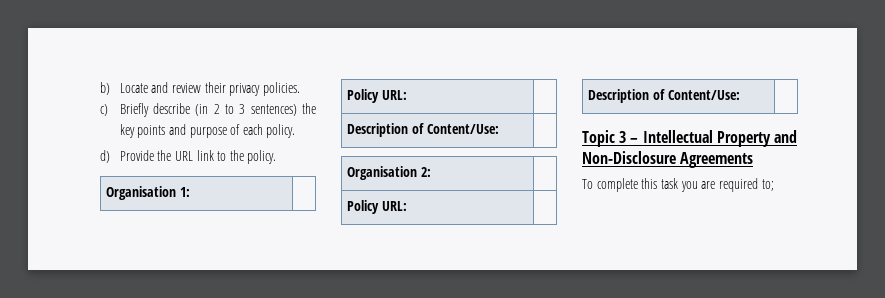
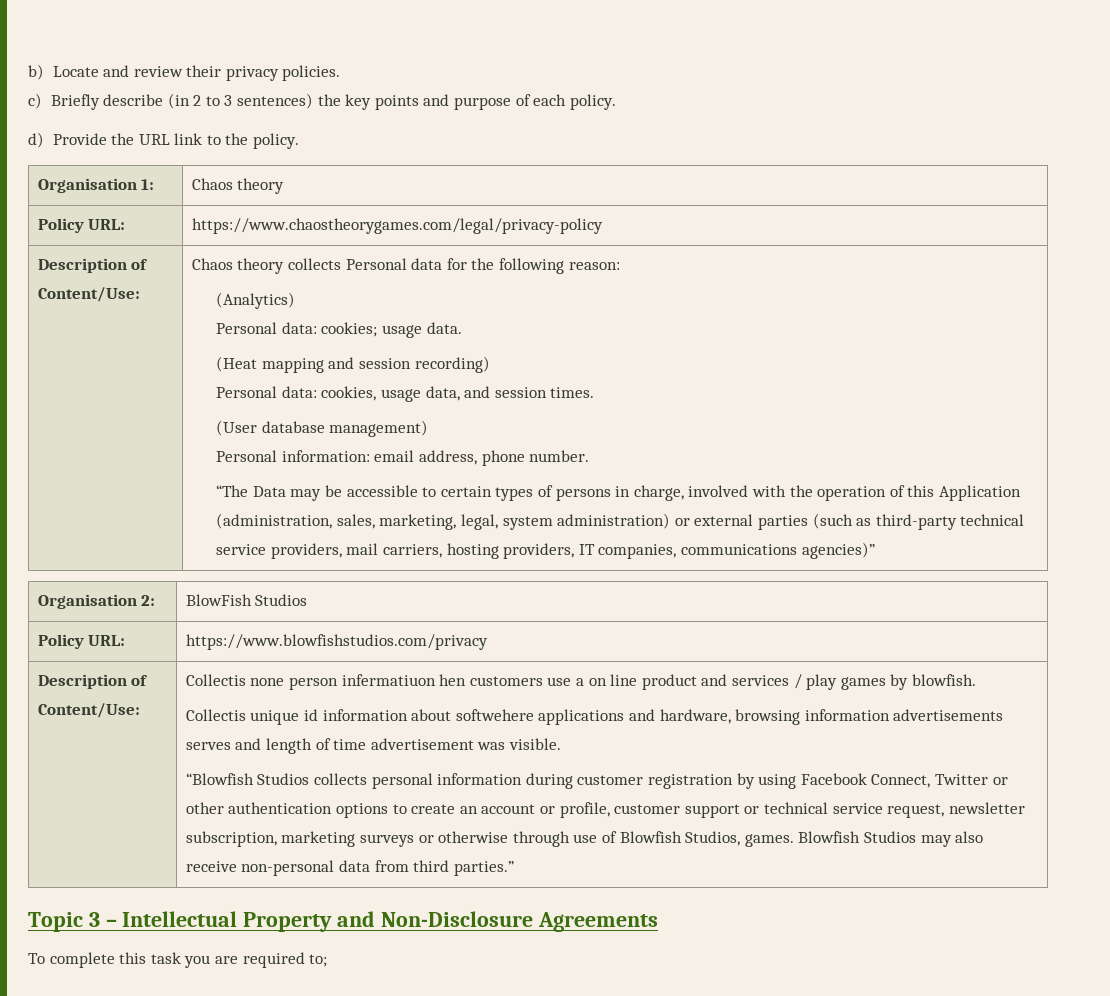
- Organisation 1: |
- Policy URL: |
- Description of Content/Use: |
+ Organisation 1: | Chaos theory
+ Policy URL: | https://www.chaostheorygames.com/legal/privacy-policy
+ Description of Content/Use: | Chaos theory collects Personal data for the following reason:
+ (Analytics)
+ Personal data: cookies; usage data.
+ (Heat mapping and session recording)
+ Personal data: cookies, usage data, and session times.
+ (User database management)
+ Personal information: email address, phone number.
+ “The Data may be accessible to certain types of persons in charge, involved with the operation of this Application (administration, sales, marketing, legal, system administration) or external parties (such as third-party technical service providers, mail carriers, hosting providers, IT companies, communications agencies)”
- Organisation 2: |
- Policy URL: |
- Description of Content/Use: |
+ Organisation 2: | BlowFish Studios
+ Policy URL: | https://www.blowfishstudios.com/privacy
+ Description of Content/Use: | Collectis none person infermatiuon hen customers use a on line product and services / play games by blowfish.
+ Collectis unique id information about softwehere applications and hardware, browsing information advertisements serves and length of time advertisement was visible.
+ “Blowfish Studios collects personal information during customer registration by using Facebook Connect, Twitter or other authentication options to create an account or profile, customer support or technical service request, newsletter subscription, marketing surveys or otherwise through use of Blowfish Studios, games. Blowfish Studios may also receive non-personal data from third parties.”

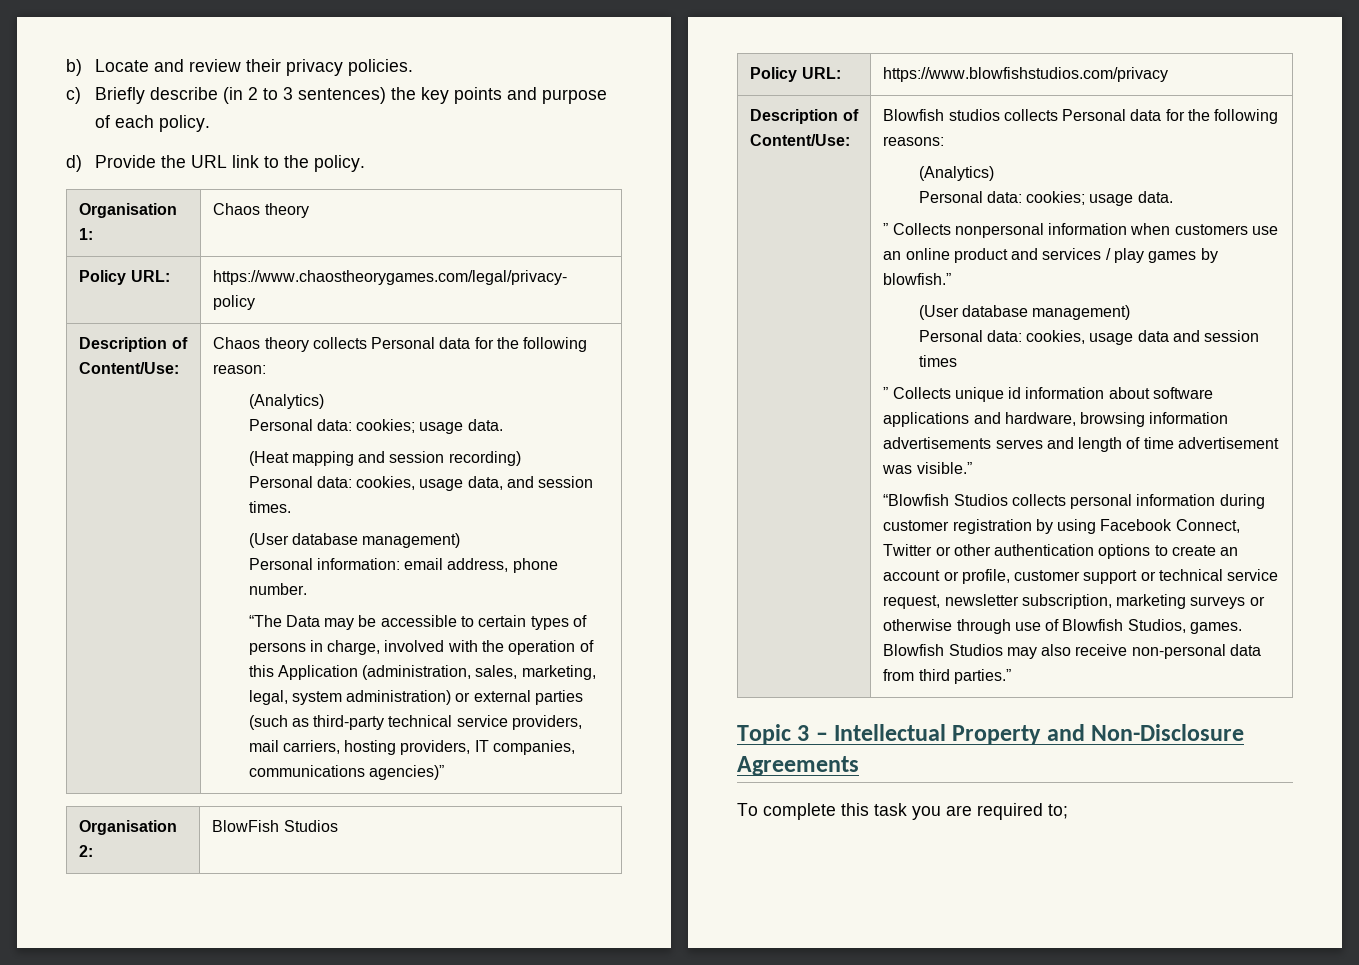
- Collectis none person infermatiuon hen customers use a on line product and services / play games by blowfish.
- Collectis unique id information about softwehere applications and hardware, browsing information advertisements serves and length of time advertisement was visible.
+ Blowfish studios collects Personal data for the following reasons:
+ (Analytics)
+ Personal data: cookies; usage data.
+ ” Collects nonpersonal information when customers use an online product and services / play games by blowfish.”
+ (User database management)
+ Personal data: cookies, usage data and session times
+ ” Collects unique id information about software applications and hardware, browsing information advertisements serves and length of time advertisement was visible.”

